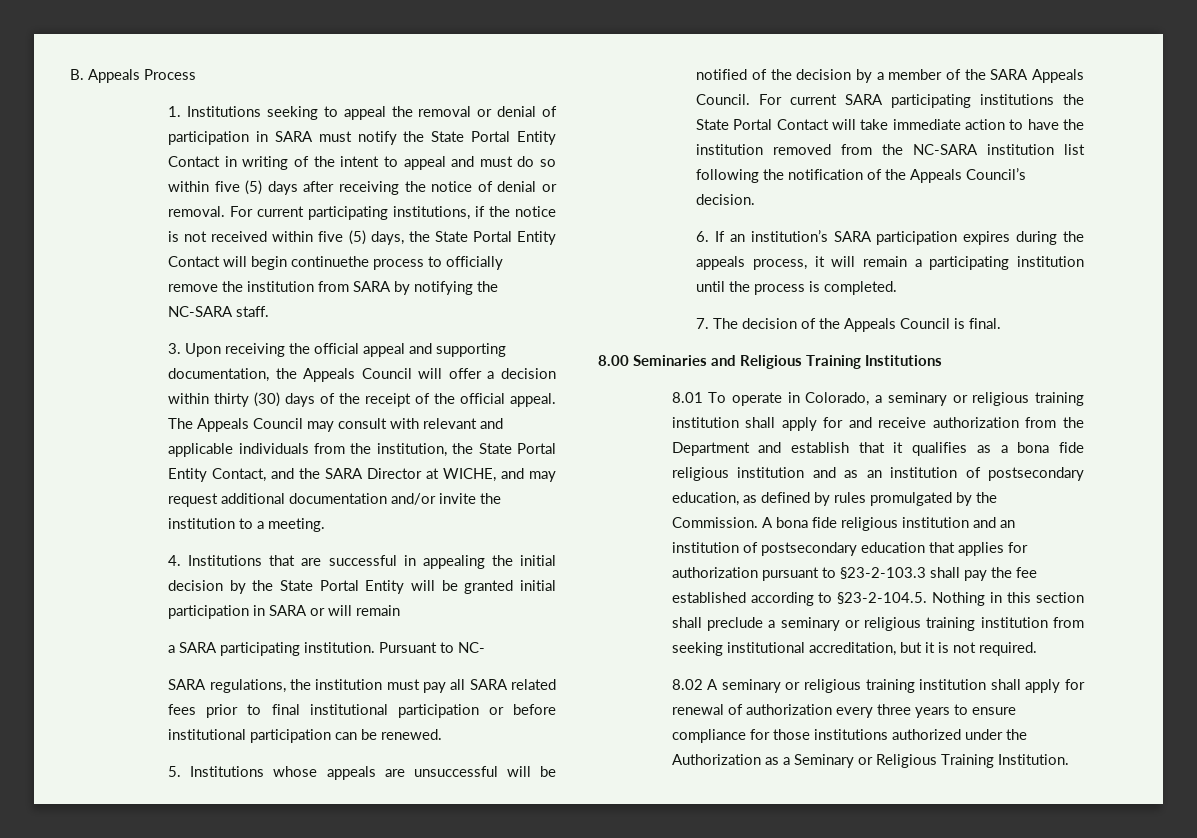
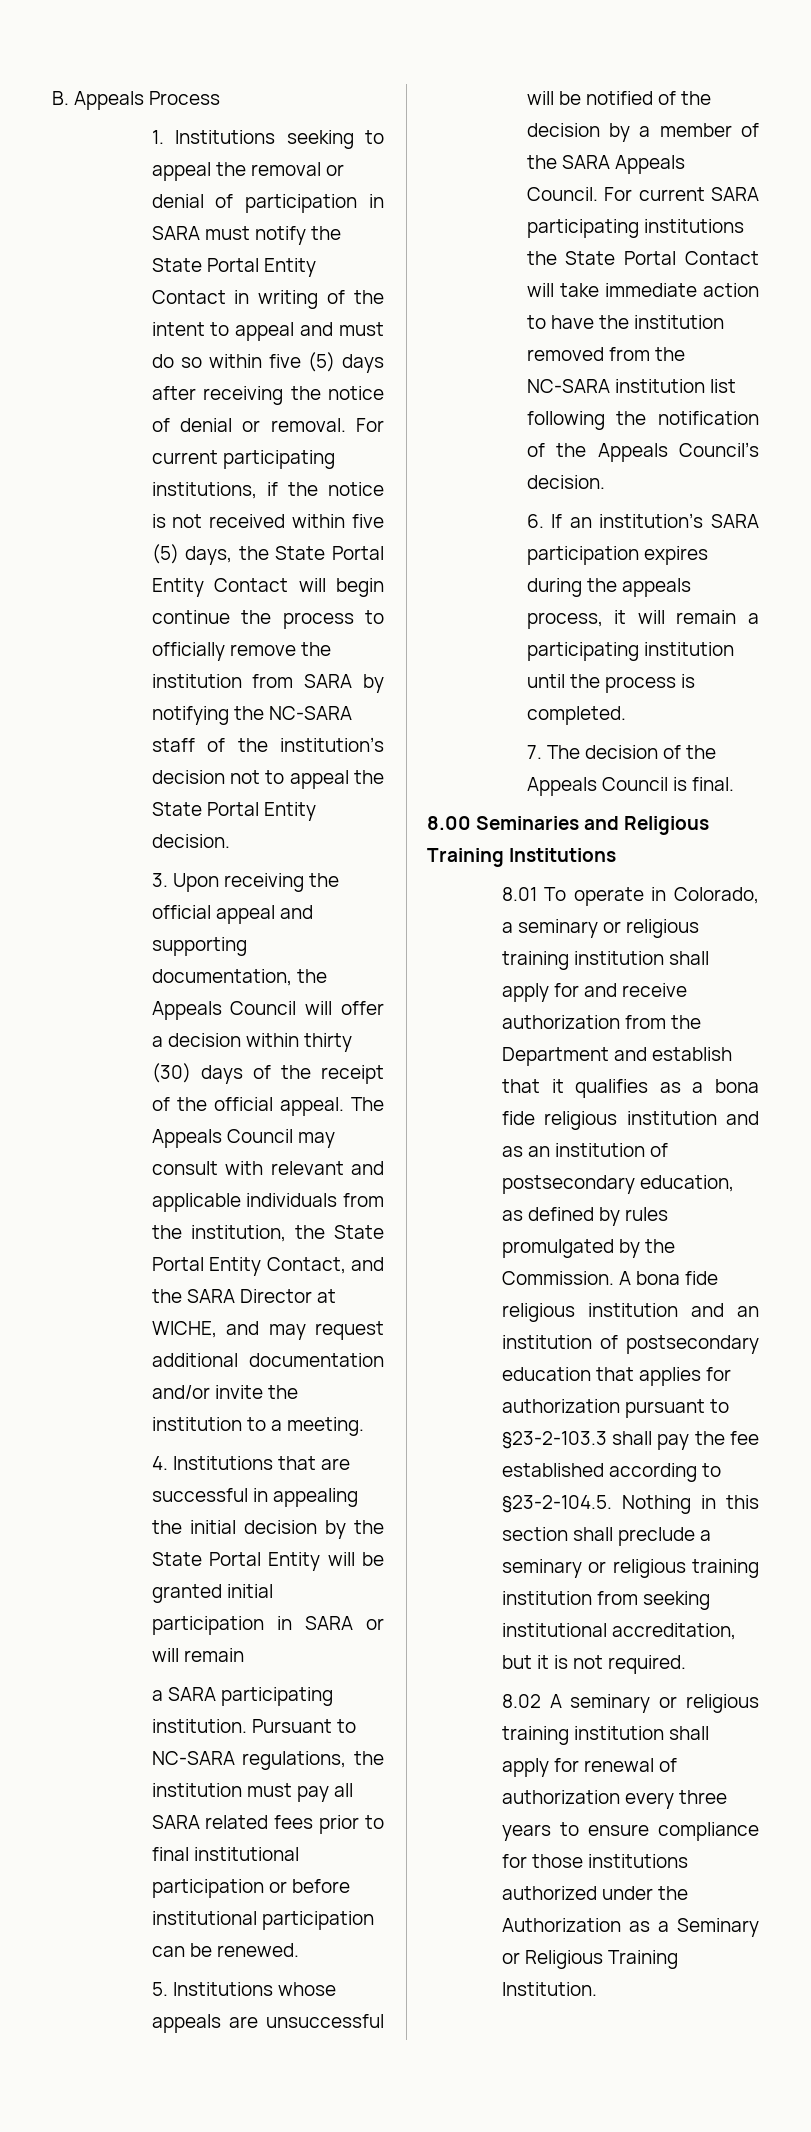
- For current participating institutions, if the notice is not received within five (5) days, the State Portal Entity Contact will begin continuethe process to officially remove the institution from SARA by notifying the NC-SARA staff.
+ For current participating institutions, if the notice is not received within five (5) days, the State Portal Entity Contact will begin continue the process to officially remove the institution from SARA by notifying the NC-SARA staff of the institution’s decision not to appeal the State Portal Entity decision.
- Pursuant to NC-
- SARA regulations, the institution must pay all SARA related fees prior to final institutional participation or before institutional participation can be renewed.
+ Pursuant to NC-SARA regulations, the institution must pay all SARA related fees prior to final institutional participation or before institutional participation can be renewed.

